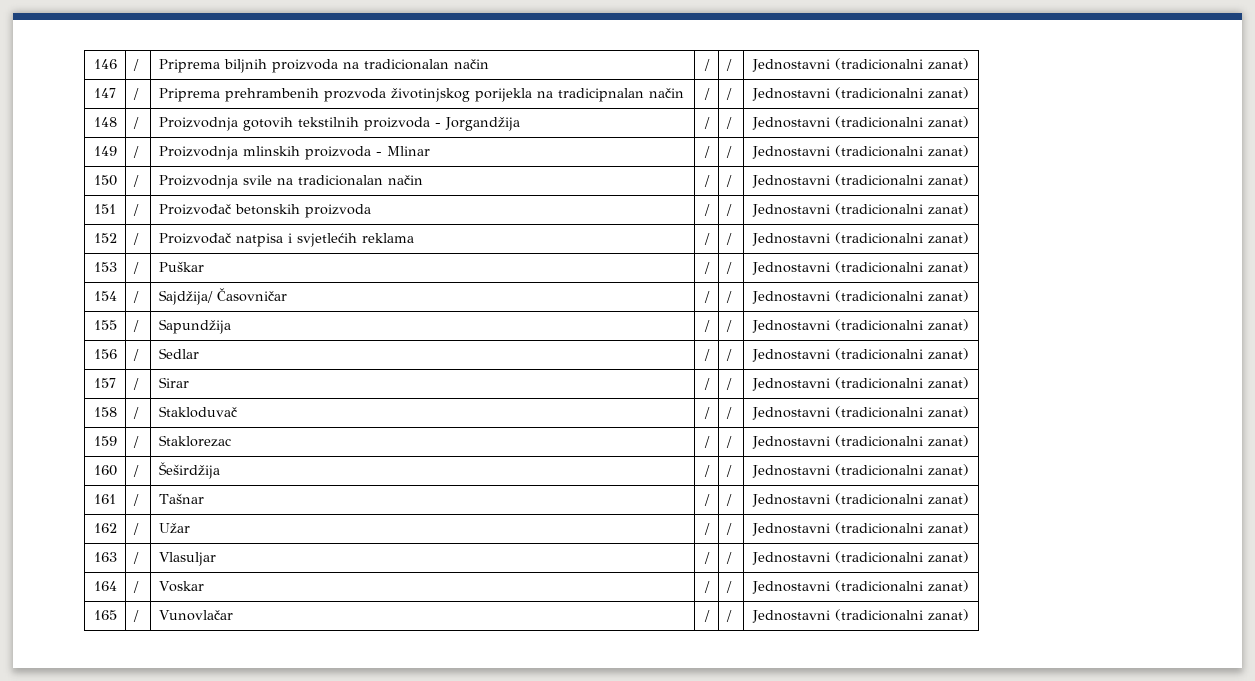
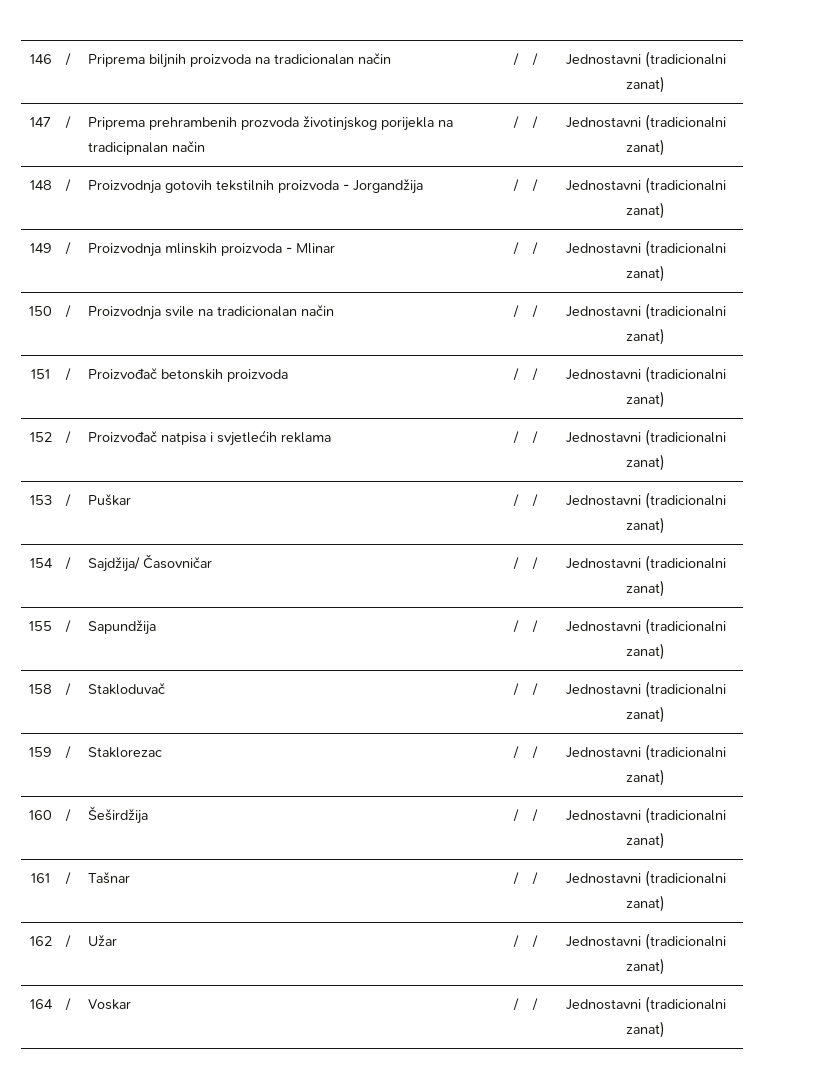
- 156 | / | Sedlar | / | / | Jednostavni (tradicionalni zanat)
- 157 | / | Sirar | / | / | Jednostavni (tradicionalni zanat)
- 163 | / | Vlasuljar | / | / | Jednostavni (tradicionalni zanat)
- 165 | / | Vunovlačar | / | / | Jednostavni (tradicionalni zanat)

